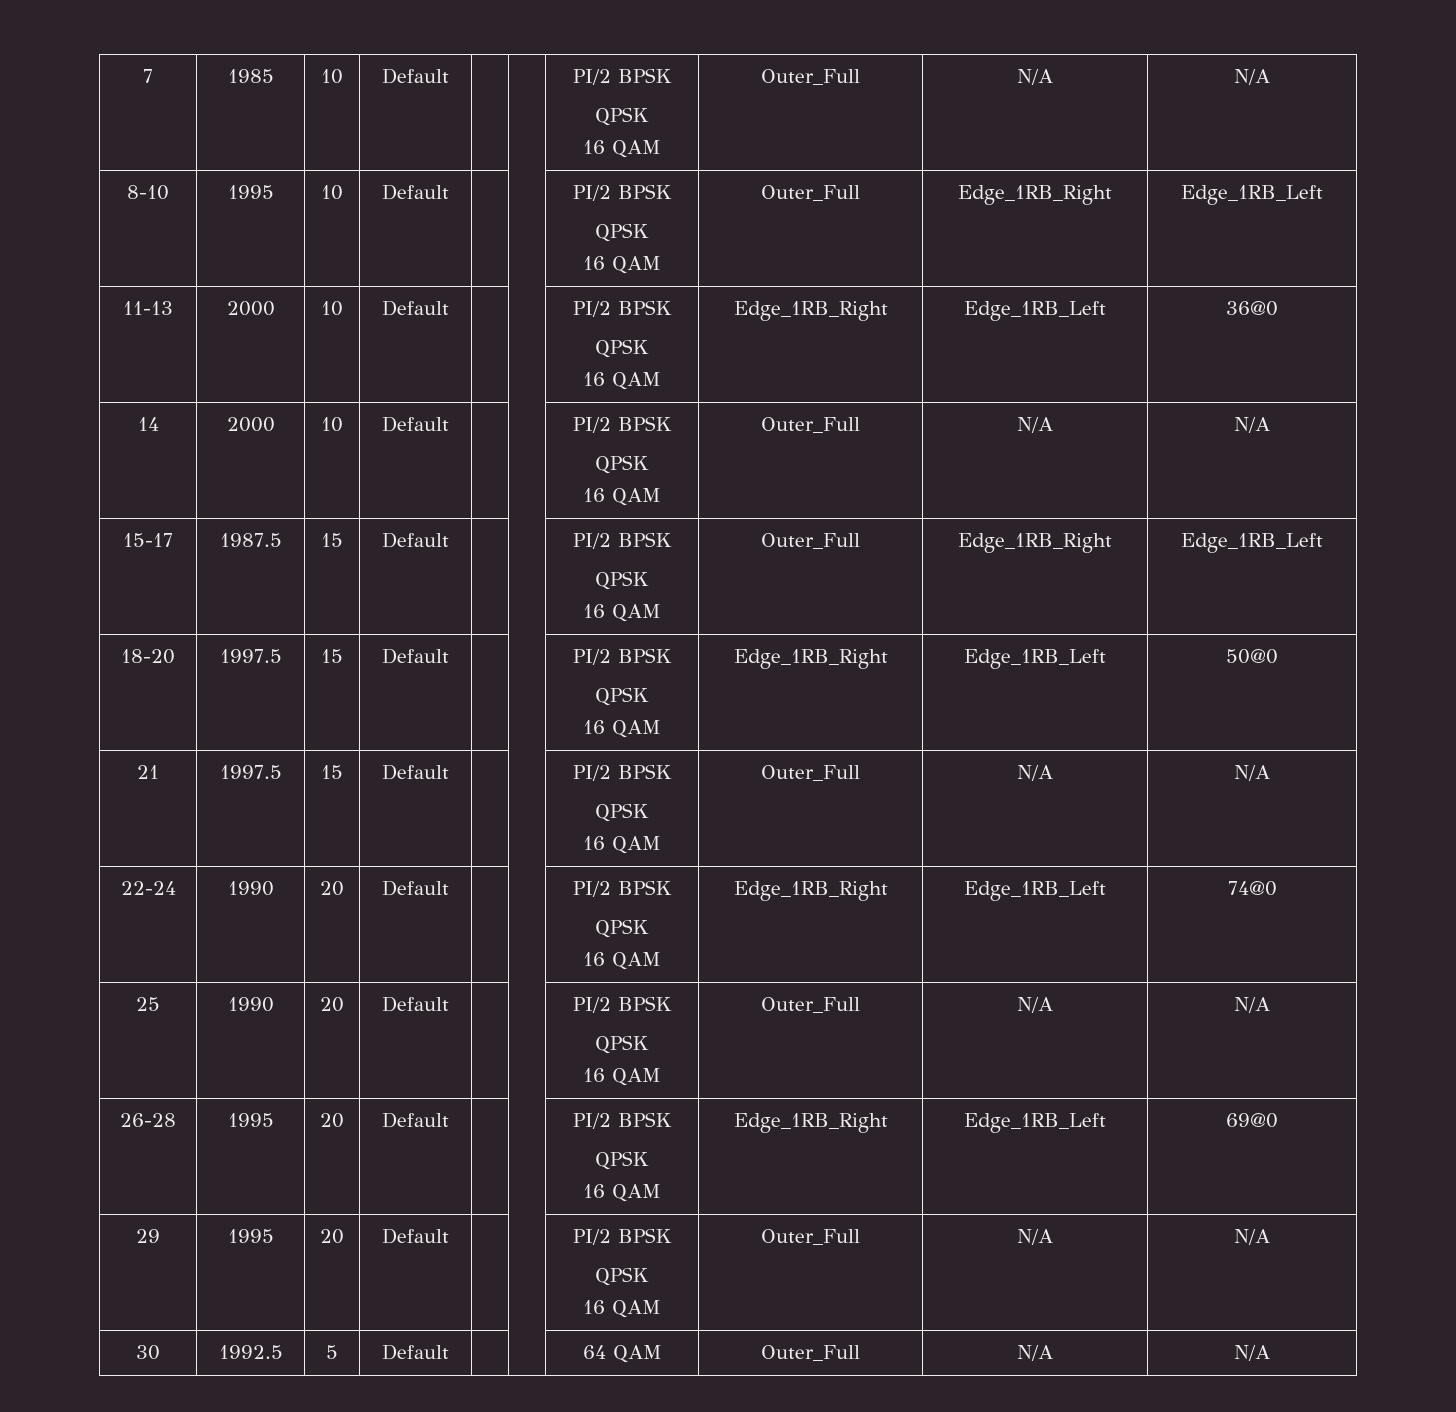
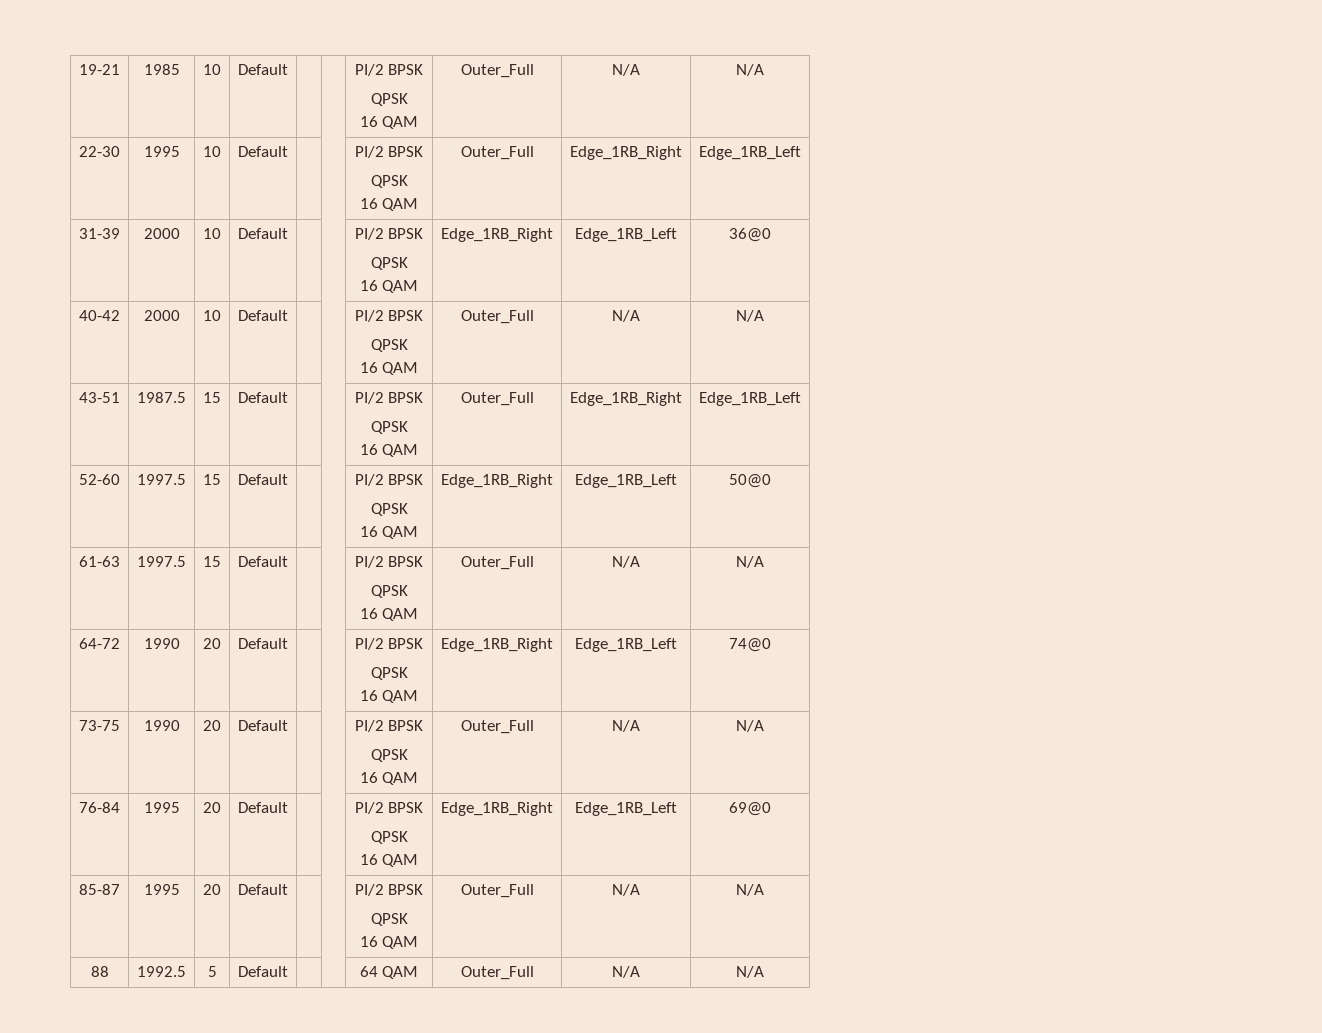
- 7 | 1985 | 10 | Default | | | PI/2 BPSK
+ 19-21 | 1985 | 10 | Default | | | PI/2 BPSK
- 8-10 | 1995 | 10 | Default | | | PI/2 BPSK
+ 22-30 | 1995 | 10 | Default | | | PI/2 BPSK
- 11-13 | 2000 | 10 | Default | | | PI/2 BPSK
+ 31-39 | 2000 | 10 | Default | | | PI/2 BPSK
- 14 | 2000 | 10 | Default | | | PI/2 BPSK
+ 40-42 | 2000 | 10 | Default | | | PI/2 BPSK
- 15-17 | 1987.5 | 15 | Default | | | PI/2 BPSK
+ 43-51 | 1987.5 | 15 | Default | | | PI/2 BPSK
- 18-20 | 1997.5 | 15 | Default | | | PI/2 BPSK
+ 52-60 | 1997.5 | 15 | Default | | | PI/2 BPSK
- 21 | 1997.5 | 15 | Default | | | PI/2 BPSK
+ 61-63 | 1997.5 | 15 | Default | | | PI/2 BPSK
- 22-24 | 1990 | 20 | Default | | | PI/2 BPSK
+ 64-72 | 1990 | 20 | Default | | | PI/2 BPSK
- 25 | 1990 | 20 | Default | | | PI/2 BPSK
+ 73-75 | 1990 | 20 | Default | | | PI/2 BPSK
- 26-28 | 1995 | 20 | Default | | | PI/2 BPSK
+ 76-84 | 1995 | 20 | Default | | | PI/2 BPSK
- 29 | 1995 | 20 | Default | | | PI/2 BPSK
+ 85-87 | 1995 | 20 | Default | | | PI/2 BPSK
- 30 | 1992.5 | 5 | Default | | | 64 QAM | Outer_Full | N/A | N/A
+ 88 | 1992.5 | 5 | Default | | | 64 QAM | Outer_Full | N/A | N/A

